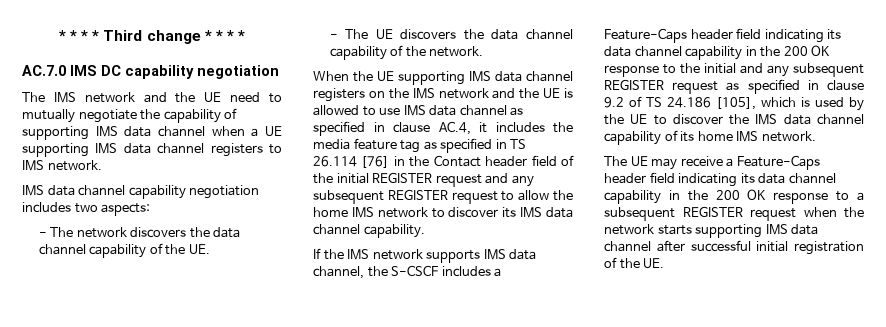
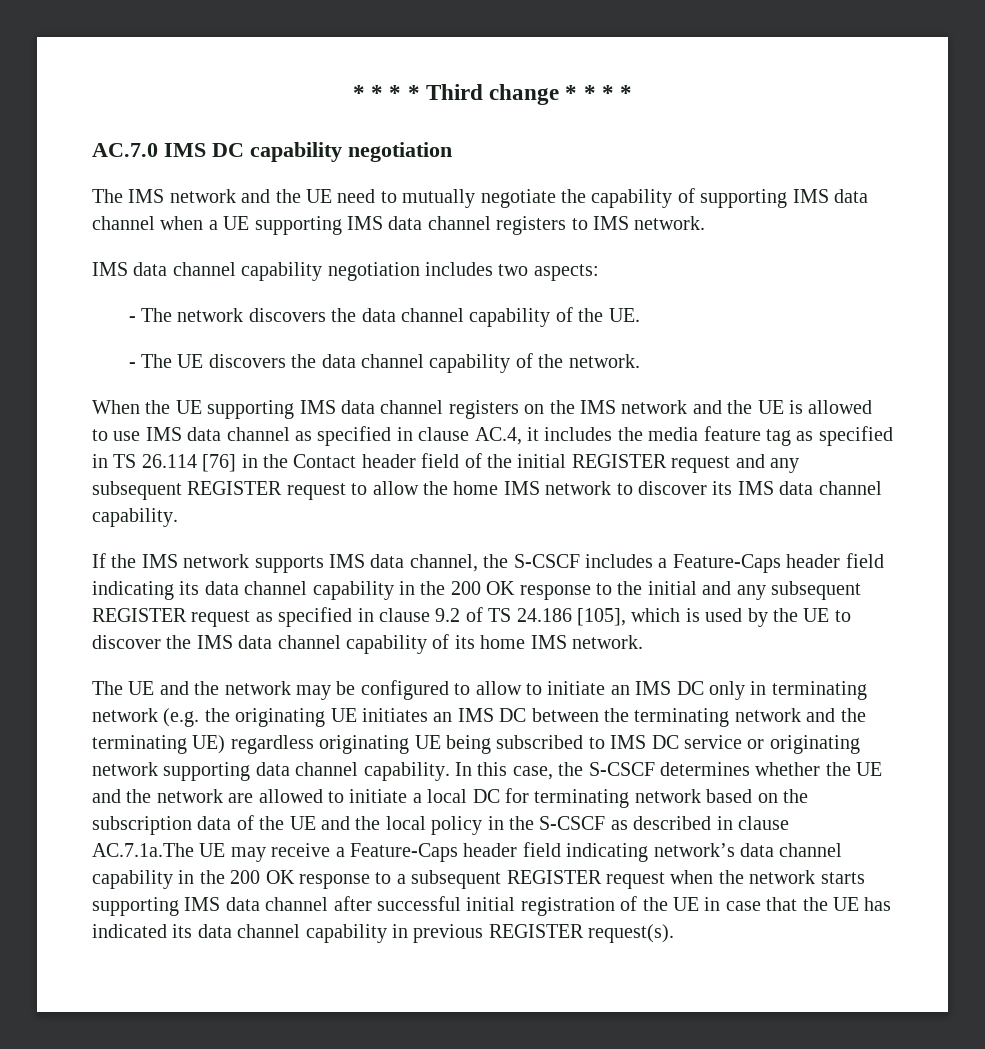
- The UE may receive a Feature-Caps header field indicating its data channel capability in the 200 OK response to a subsequent REGISTER request when the network starts supporting IMS data channel after successful initial registration of the UE.
+ The UE and the network may be configured to allow to initiate an IMS DC only in terminating network (e.g. the originating UE initiates an IMS DC between the terminating network and the terminating UE) regardless originating UE being subscribed to IMS DC service or originating network supporting data channel capability. In this case, the S-CSCF determines whether the UE and the network are allowed to initiate a local DC for terminating network based on the subscription data of the UE and the local policy in the S-CSCF as described in clause AC.7.1a.The UE may receive a Feature-Caps header field indicating network’s data channel capability in the 200 OK response to a subsequent REGISTER request when the network starts supporting IMS data channel after successful initial registration of the UE in case that the UE has indicated its data channel capability in previous REGISTER request(s).

